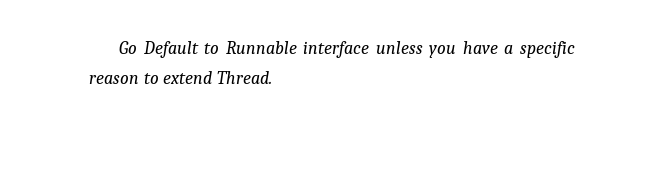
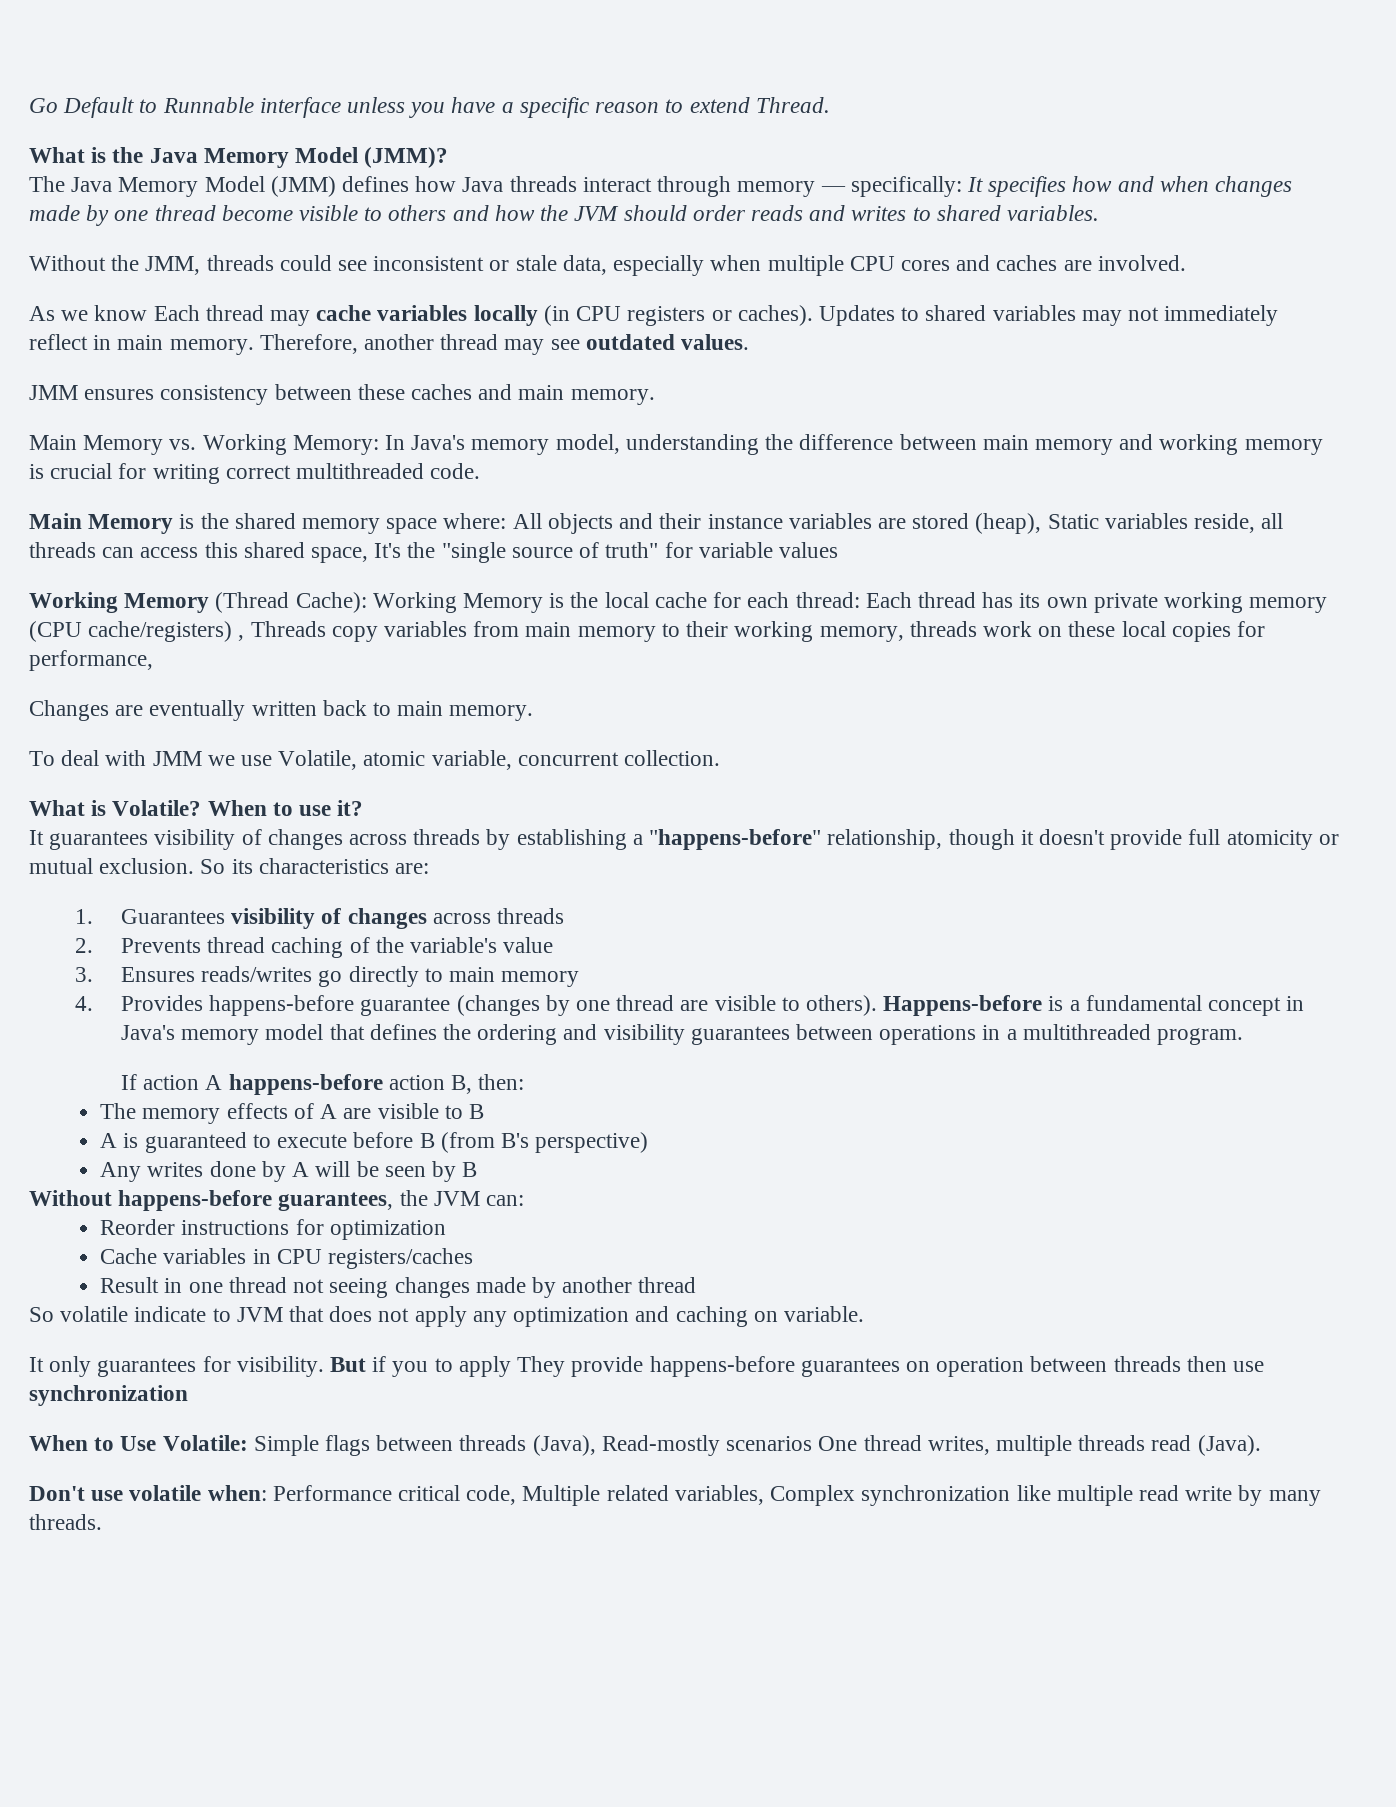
+ What is the Java Memory Model (JMM)?
+ The Java Memory Model (JMM) defines how Java threads interact through memory — specifically: It specifies how and when changes made by one thread become visible to others and how the JVM should order reads and writes to shared variables.
+ Without the JMM, threads could see inconsistent or stale data, especially when multiple CPU cores and caches are involved.
+ As we know Each thread may cache variables locally (in CPU registers or caches). Updates to shared variables may not immediately reflect in main memory. Therefore, another thread may see outdated values.
+ JMM ensures consistency between these caches and main memory.
+ Main Memory vs. Working Memory: In Java's memory model, understanding the difference between main memory and working memory is crucial for writing correct multithreaded code.
+ Main Memory is the shared memory space where: All objects and their instance variables are stored (heap), Static variables reside, all threads can access this shared space, It's the "single source of truth" for variable values
+ Working Memory (Thread Cache): Working Memory is the local cache for each thread: Each thread has its own private working memory (CPU cache/registers) , Threads copy variables from main memory to their working memory, threads work on these local copies for performance,
+ Changes are eventually written back to main memory.
+ To deal with JMM we use Volatile, atomic variable, concurrent collection.
+ What is Volatile? When to use it?
+ It guarantees visibility of changes across threads by establishing a "happens-before" relationship, though it doesn't provide full atomicity or mutual exclusion. So its characteristics are:
+ 1. Guarantees visibility of changes across threads
+ 2. Prevents thread caching of the variable's value
+ 3. Ensures reads/writes go directly to main memory
+ 4. Provides happens-before guarantee (changes by one thread are visible to others). Happens-before is a fundamental concept in Java's memory model that defines the ordering and visibility guarantees between operations in a multithreaded program.
+ If action A happens-before action B, then:
+ The memory effects of A are visible to B
+ A is guaranteed to execute before B (from B's perspective)
+ Any writes done by A will be seen by B
+ Without happens-before guarantees, the JVM can:
+ Reorder instructions for optimization
+ Cache variables in CPU registers/caches
+ Result in one thread not seeing changes made by another thread
+ So volatile indicate to JVM that does not apply any optimization and caching on variable.
+ It only guarantees for visibility. But if you to apply They provide happens-before guarantees on operation between threads then use synchronization
+ When to Use Volatile: Simple flags between threads (Java), Read-mostly scenarios One thread writes, multiple threads read (Java).
+ Don't use volatile when: Performance critical code, Multiple related variables, Complex synchronization like multiple read write by many threads.

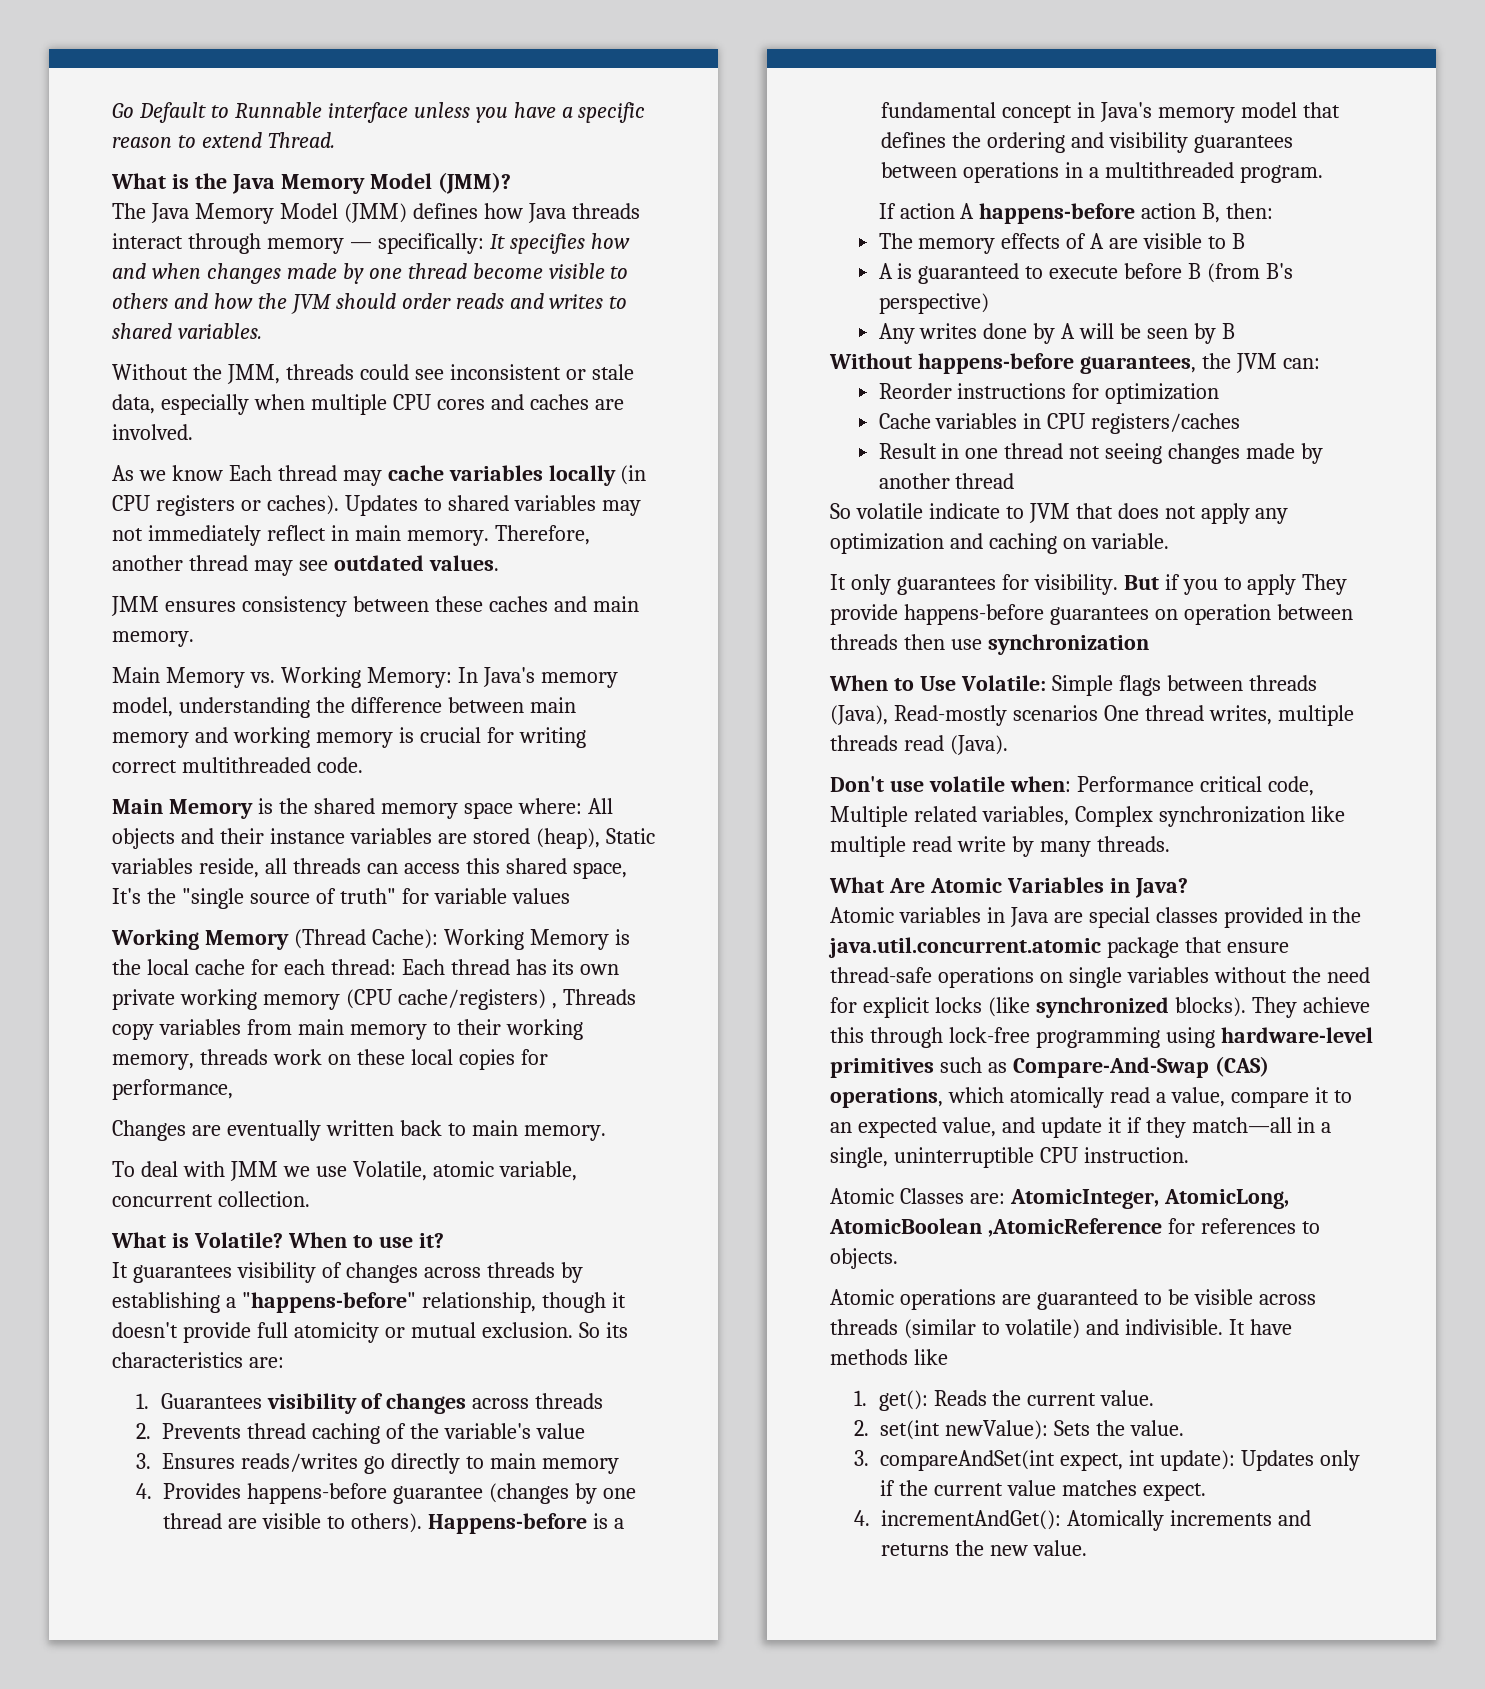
+ What Are Atomic Variables in Java?
+ Atomic variables in Java are special classes provided in the java.util.concurrent.atomic package that ensure thread-safe operations on single variables without the need for explicit locks (like synchronized blocks). They achieve this through lock-free programming using hardware-level primitives such as Compare-And-Swap (CAS) operations, which atomically read a value, compare it to an expected value, and update it if they match—all in a single, uninterruptible CPU instruction.
+ Atomic Classes are: AtomicInteger, AtomicLong, AtomicBoolean ,AtomicReference for references to objects.
+ Atomic operations are guaranteed to be visible across threads (similar to volatile) and indivisible. It have methods like
+ 1. get(): Reads the current value.
+ 2. set(int newValue): Sets the value.
+ 3. compareAndSet(int expect, int update): Updates only if the current value matches expect.
+ 4. incrementAndGet(): Atomically increments and returns the new value.

